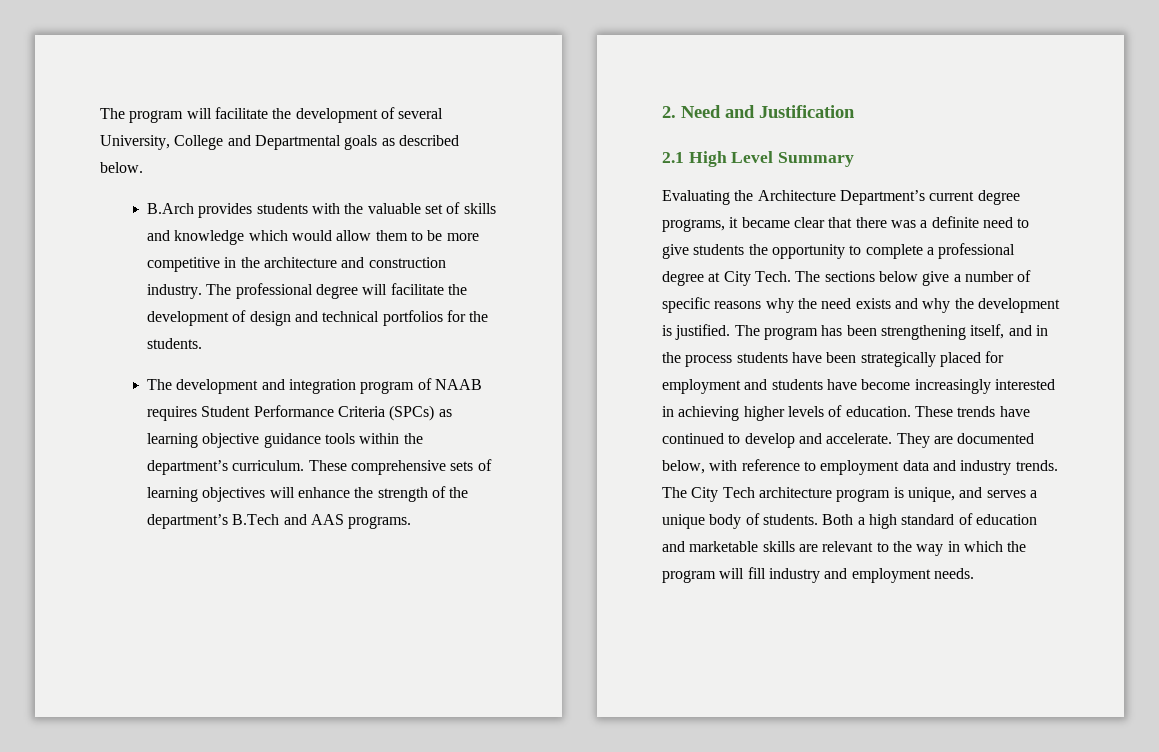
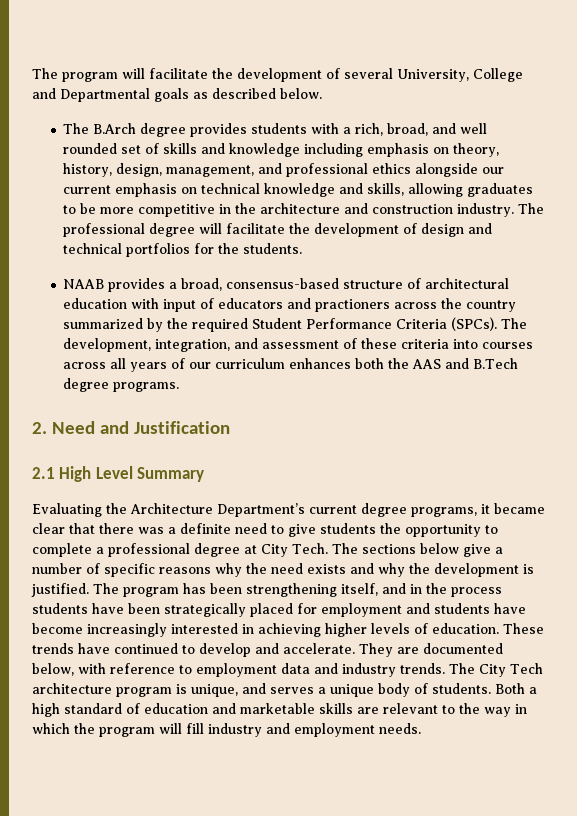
- B.Arch provides students with the valuable set of skills and knowledge which would allow them to be more competitive in the architecture and construction industry.
+ The B.Arch degree provides students with a rich, broad, and well rounded set of skills and knowledge including emphasis on theory, history, design, management, and professional ethics alongside our current emphasis on technical knowledge and skills, allowing graduates to be more competitive in the architecture and construction industry.
- The development and integration program of NAAB requires Student Performance Criteria (SPCs) as learning objective guidance tools within the department’s curriculum. These comprehensive sets of learning objectives will enhance the strength of the department’s B.Tech and AAS programs.
+ NAAB provides a broad, consensus-based structure of architectural education with input of educators and practioners across the country summarized by the required Student Performance Criteria (SPCs). The development, integration, and assessment of these criteria into courses across all years of our curriculum enhances both the AAS and B.Tech degree programs.

